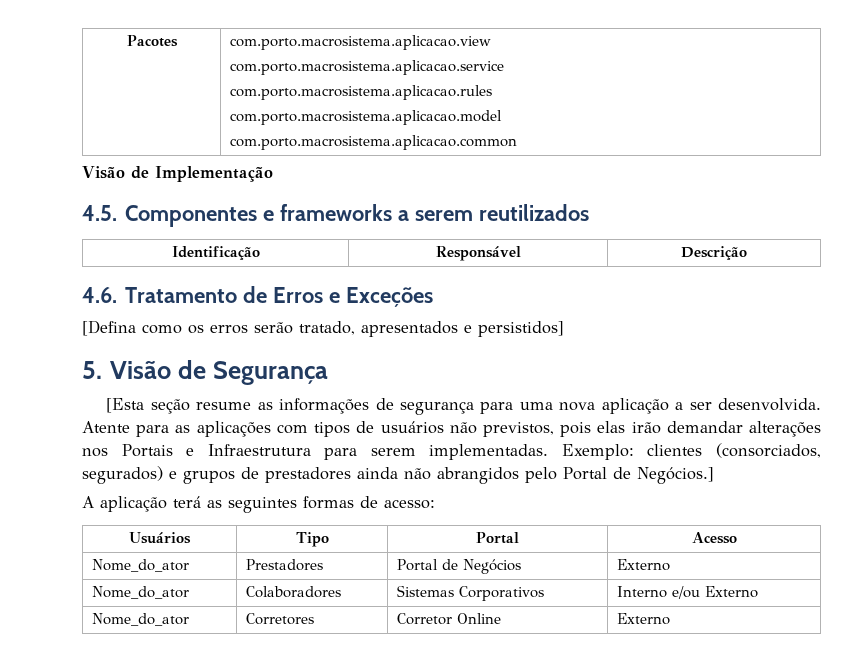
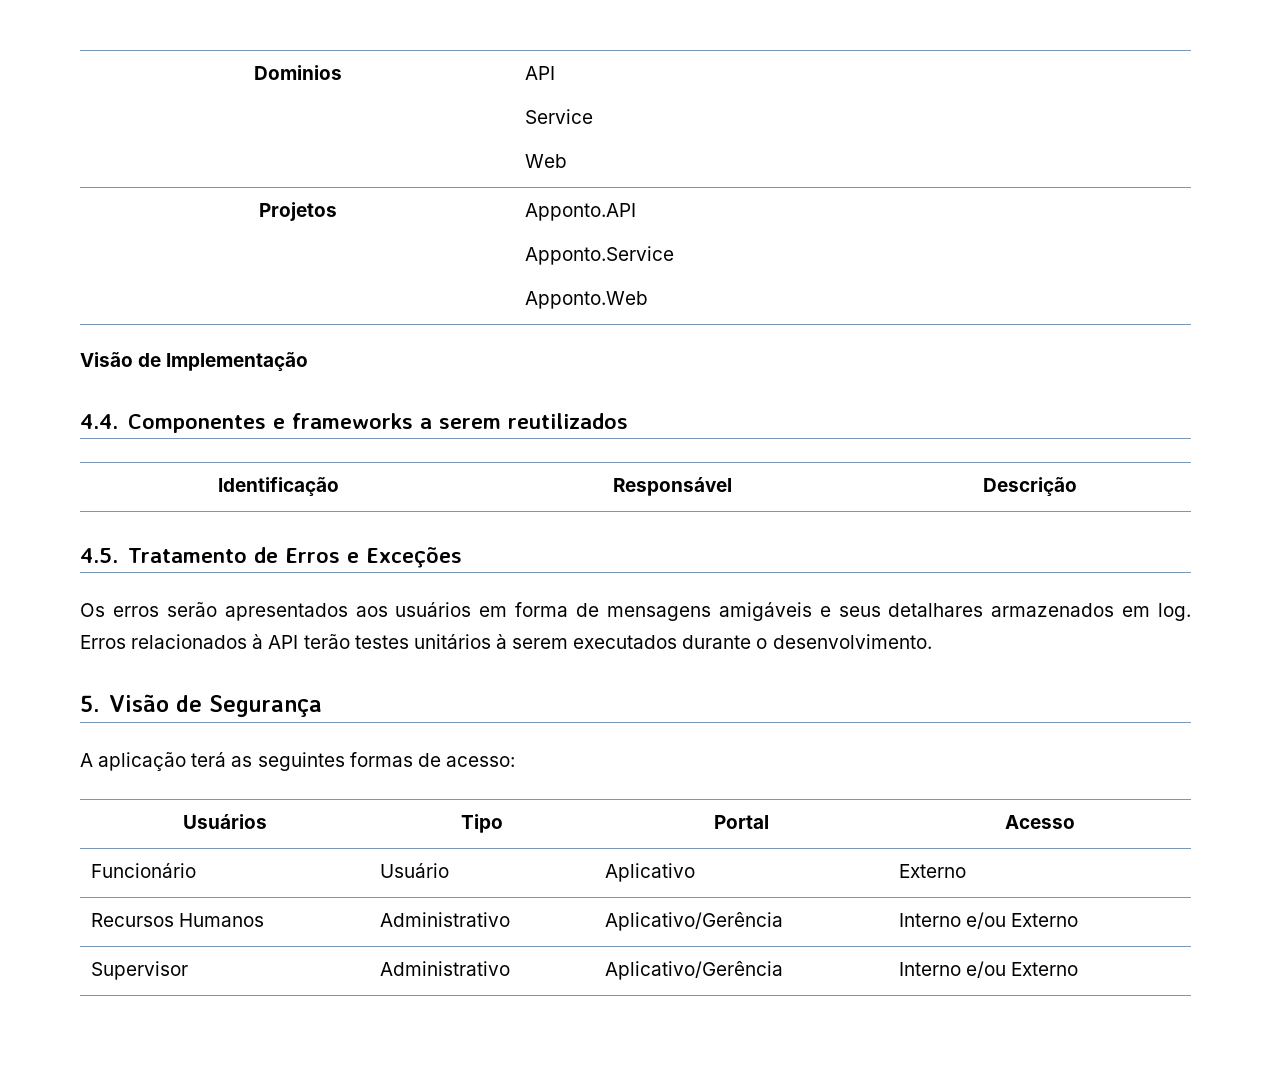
- Pacotes | com.porto.macrosistema.aplicacao.view
- com.porto.macrosistema.aplicacao.service
- com.porto.macrosistema.aplicacao.rules
- com.porto.macrosistema.aplicacao.model
- com.porto.macrosistema.aplicacao.common
+ Dominios | API
+ Service
+ Web
+ Projetos | Apponto.API
+ Apponto.Service
+ Apponto.Web
- 4.5. Componentes e frameworks a serem reutilizados
+ 4.4. Componentes e frameworks a serem reutilizados
- 4.6. Tratamento de Erros e Exceções
+ 4.5. Tratamento de Erros e Exceções
- [Defina como os erros serão tratado, apresentados e persistidos]
+ Os erros serão apresentados aos usuários em forma de mensagens amigáveis e seus detalhares armazenados em log. Erros relacionados à API terão testes unitários à serem executados durante o desenvolvimento.
  5. Visão de Segurança
- [Esta seção resume as informações de segurança para uma nova aplicação a ser desenvolvida. Atente para as aplicações com tipos de usuários não previstos, pois elas irão demandar alterações nos Portais e Infraestrutura para serem implementadas. Exemplo: clientes (consorciados, segurados) e grupos de prestadores ainda não abrangidos pelo Portal de Negócios.]
- Nome_do_ator | Prestadores | Portal de Negócios | Externo
- Nome_do_ator | Colaboradores | Sistemas Corporativos | Interno e/ou Externo
- Nome_do_ator | Corretores | Corretor Online | Externo
+ Funcionário | Usuário | Aplicativo | Externo
+ Recursos Humanos | Administrativo | Aplicativo/Gerência | Interno e/ou Externo
+ Supervisor | Administrativo | Aplicativo/Gerência | Interno e/ou Externo

